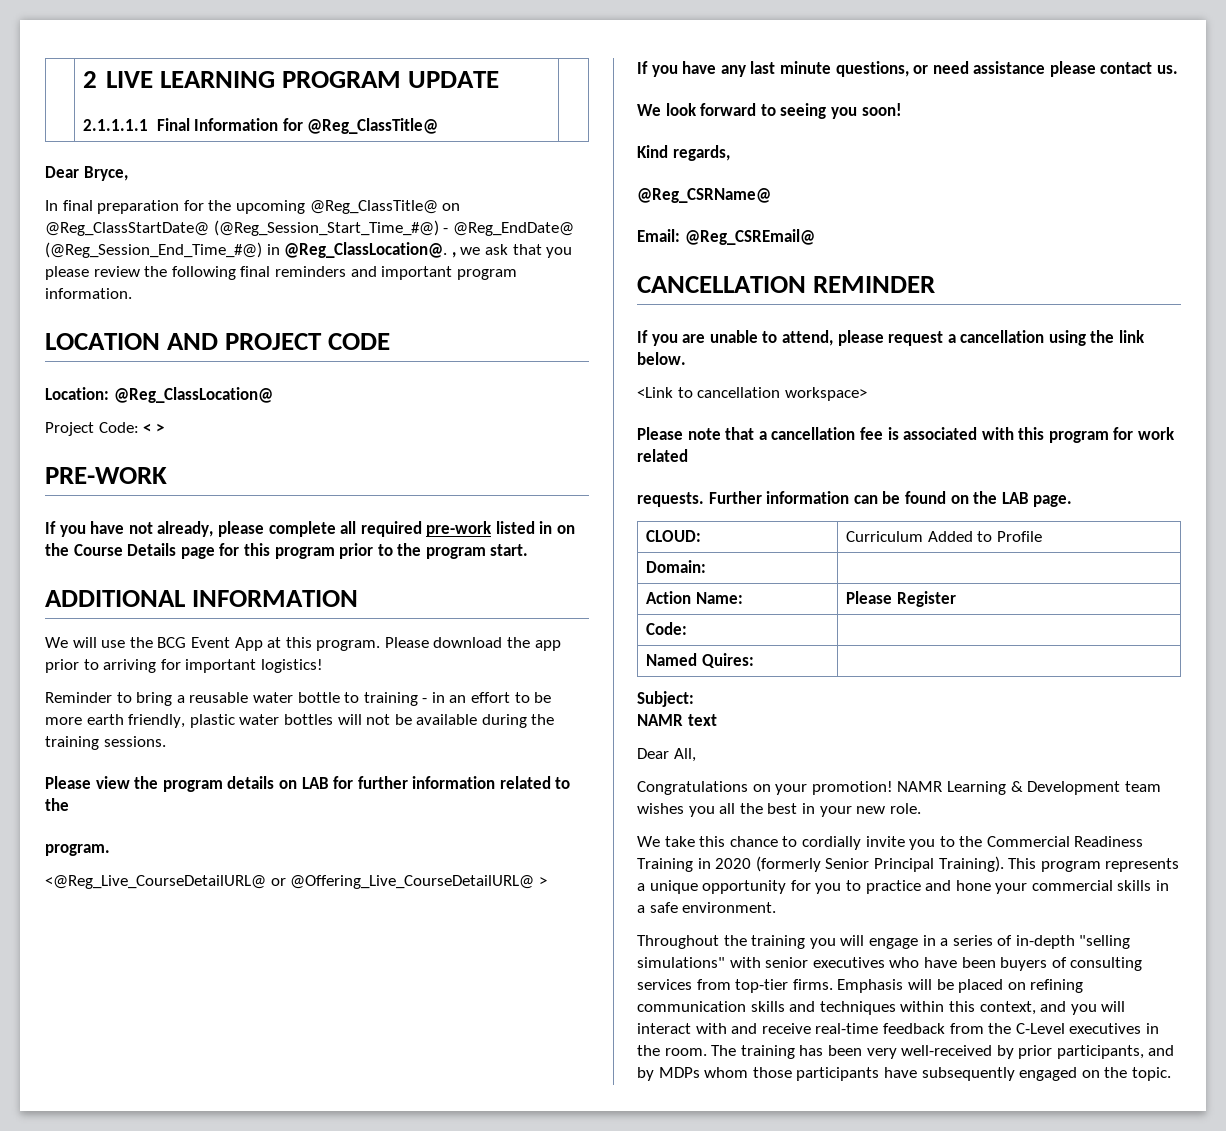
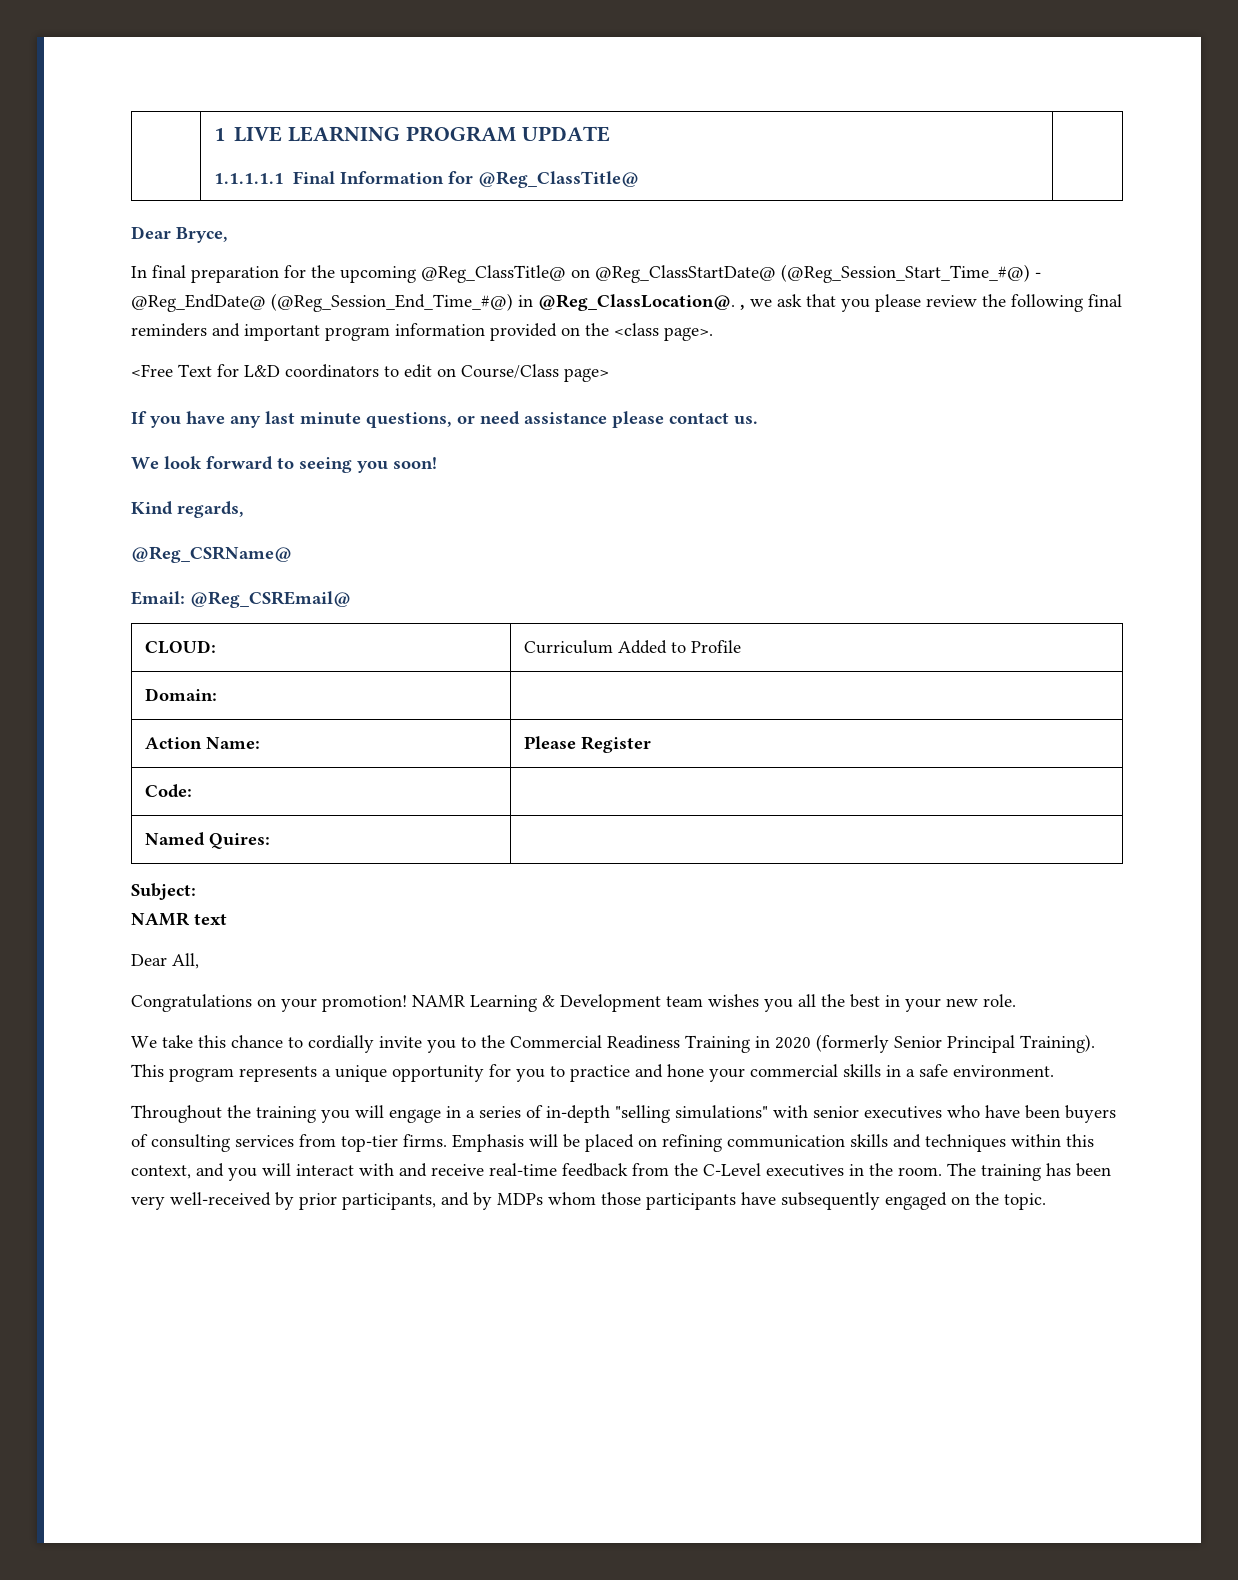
- | 2 LIVE LEARNING PROGRAM UPDATE
- 2.1.1.1.1 Final Information for @Reg_ClassTitle@ |
+ | 1 LIVE LEARNING PROGRAM UPDATE
+ 1.1.1.1.1 Final Information for @Reg_ClassTitle@ |
- In final preparation for the upcoming @Reg_ClassTitle@ on @Reg_ClassStartDate@ (@Reg_Session_Start_Time_#@) - @Reg_EndDate@ (@Reg_Session_End_Time_#@) in @Reg_ClassLocation@. , we ask that you please review the following final reminders and important program information.
- LOCATION AND PROJECT CODE
- Location: @Reg_ClassLocation@
- Project Code: < >
- PRE-WORK
- If you have not already, please complete all required pre-work listed in on the Course Details page for this program prior to the program start.
- ADDITIONAL INFORMATION
- We will use the BCG Event App at this program. Please download the app prior to arriving for important logistics!
- Reminder to bring a reusable water bottle to training - in an effort to be more earth friendly, plastic water bottles will not be available during the training sessions.
- Please view the program details on LAB for further information related to the
- program.
- <@Reg_Live_CourseDetailURL@ or @Offering_Live_CourseDetailURL@ >
+ In final preparation for the upcoming @Reg_ClassTitle@ on @Reg_ClassStartDate@ (@Reg_Session_Start_Time_#@) - @Reg_EndDate@ (@Reg_Session_End_Time_#@) in @Reg_ClassLocation@. , we ask that you please review the following final reminders and important program information provided on the <class page>.
+ <Free Text for L&D coordinators to edit on Course/Class page>
- CANCELLATION REMINDER
- If you are unable to attend, please request a cancellation using the link below.
- <Link to cancellation workspace>
- Please note that a cancellation fee is associated with this program for work related
- requests. Further information can be found on the LAB page.

